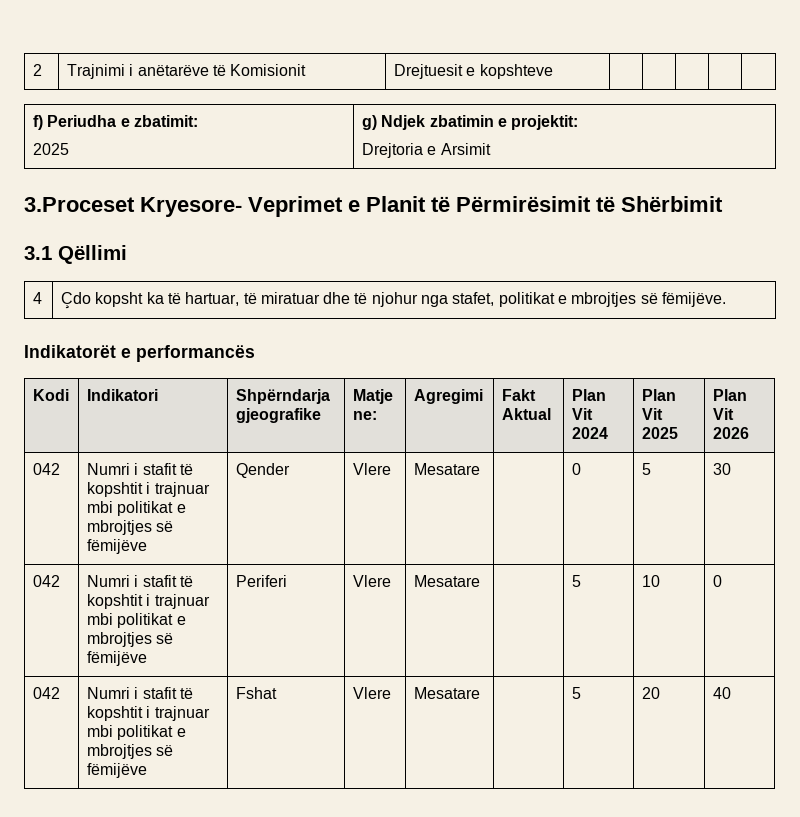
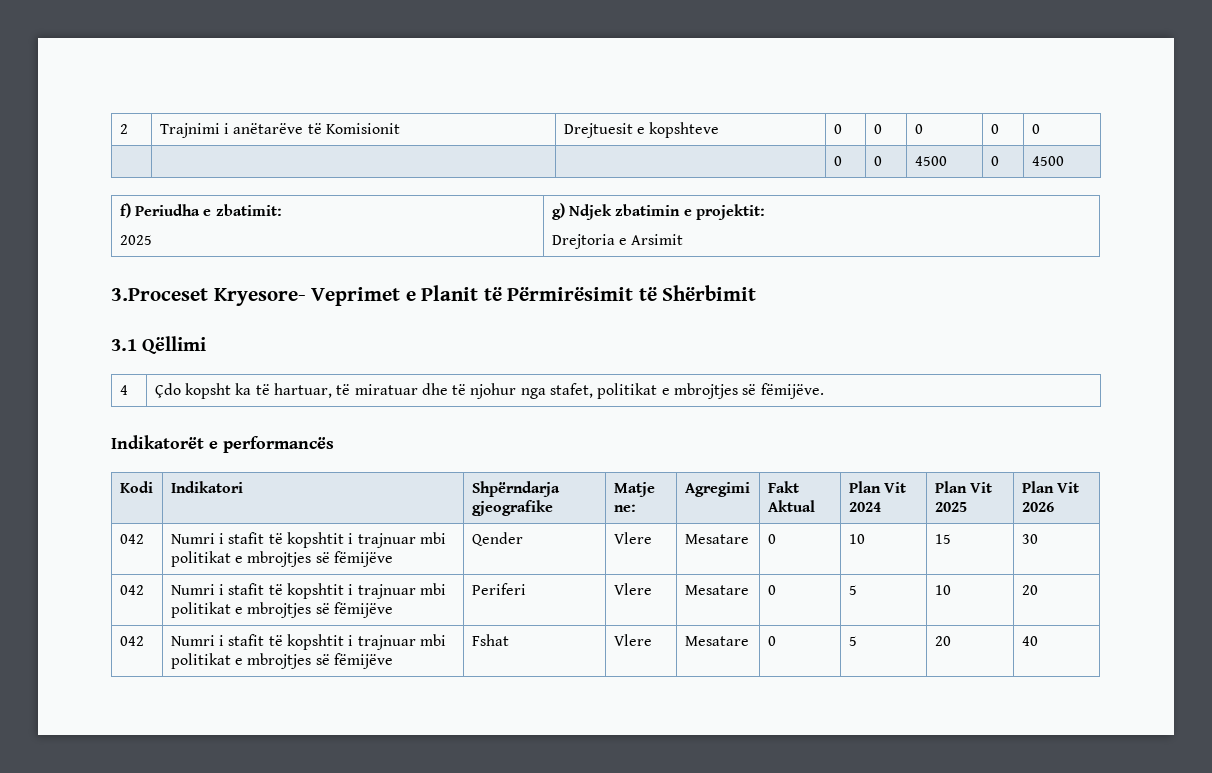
- 2 | Trajnimi i anëtarëve të Komisionit | Drejtuesit e kopshteve | | | | |
+ 2 | Trajnimi i anëtarëve të Komisionit | Drejtuesit e kopshteve | 0 | 0 | 0 | 0 | 0
+ | | | 0 | 0 | 4500 | 0 | 4500
- 042 | Numri i stafit të kopshtit i trajnuar mbi politikat e mbrojtjes së fëmijëve | Qender | Vlere | Mesatare | | 0 | 5 | 30
+ 042 | Numri i stafit të kopshtit i trajnuar mbi politikat e mbrojtjes së fëmijëve | Qender | Vlere | Mesatare | 0 | 10 | 15 | 30
- 042 | Numri i stafit të kopshtit i trajnuar mbi politikat e mbrojtjes së fëmijëve | Periferi | Vlere | Mesatare | | 5 | 10 | 0
+ 042 | Numri i stafit të kopshtit i trajnuar mbi politikat e mbrojtjes së fëmijëve | Periferi | Vlere | Mesatare | 0 | 5 | 10 | 20
- 042 | Numri i stafit të kopshtit i trajnuar mbi politikat e mbrojtjes së fëmijëve | Fshat | Vlere | Mesatare | | 5 | 20 | 40
+ 042 | Numri i stafit të kopshtit i trajnuar mbi politikat e mbrojtjes së fëmijëve | Fshat | Vlere | Mesatare | 0 | 5 | 20 | 40

